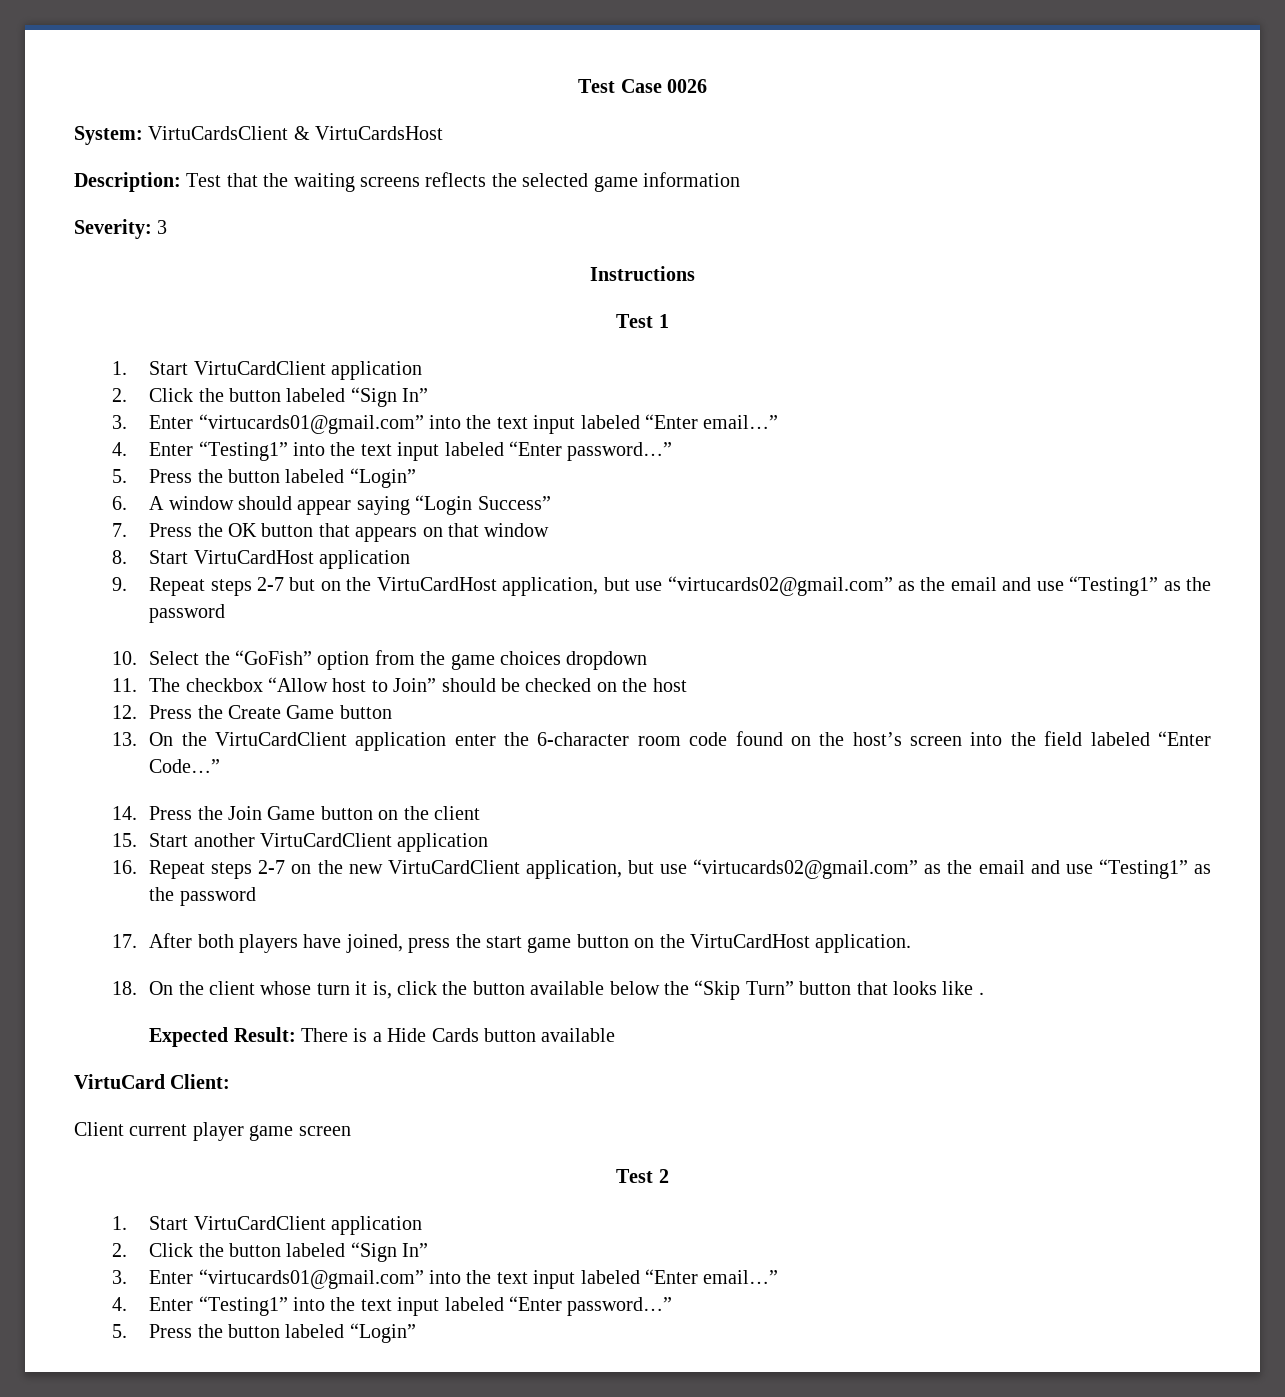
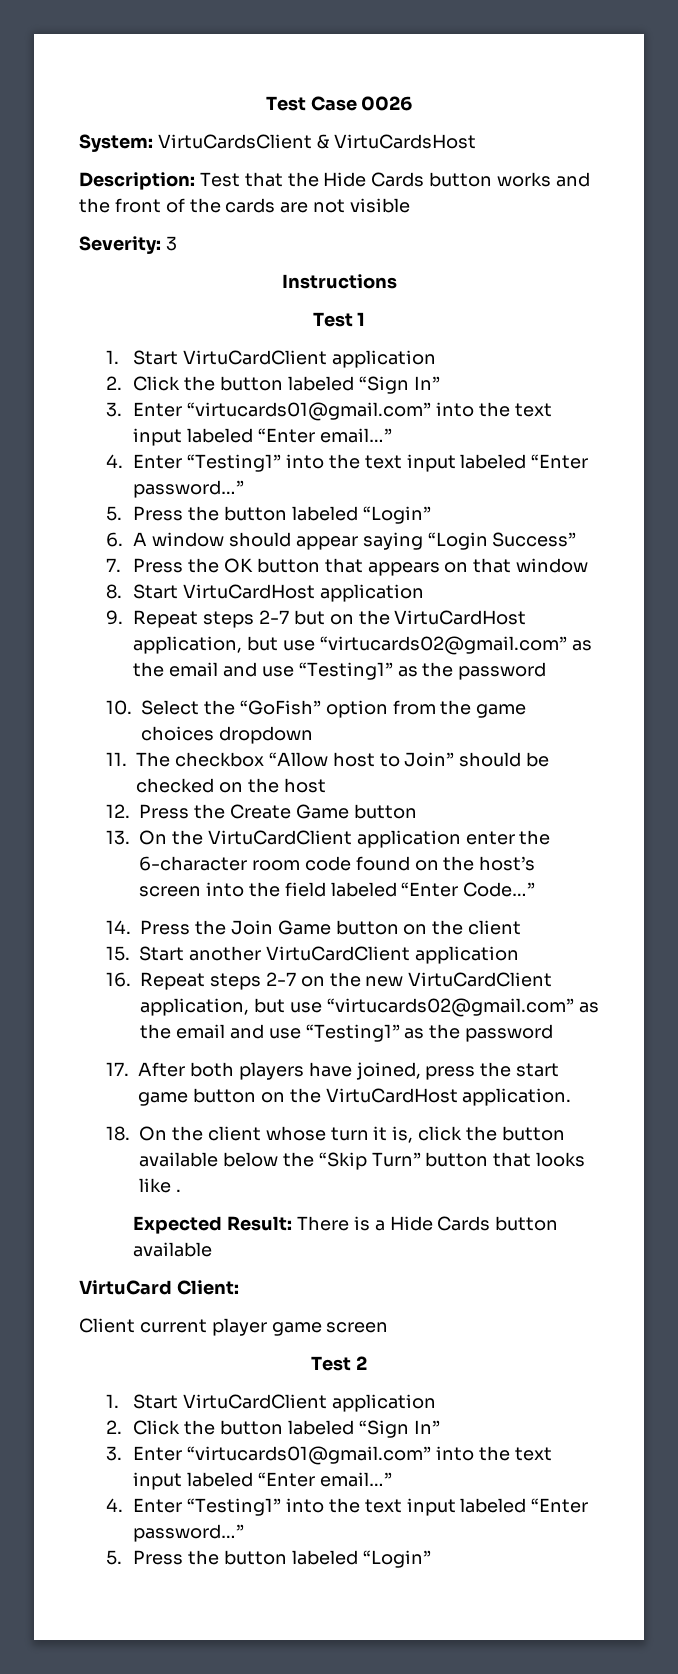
- Description: Test that the waiting screens reflects the selected game information
+ Description: Test that the Hide Cards button works and the front of the cards are not visible

